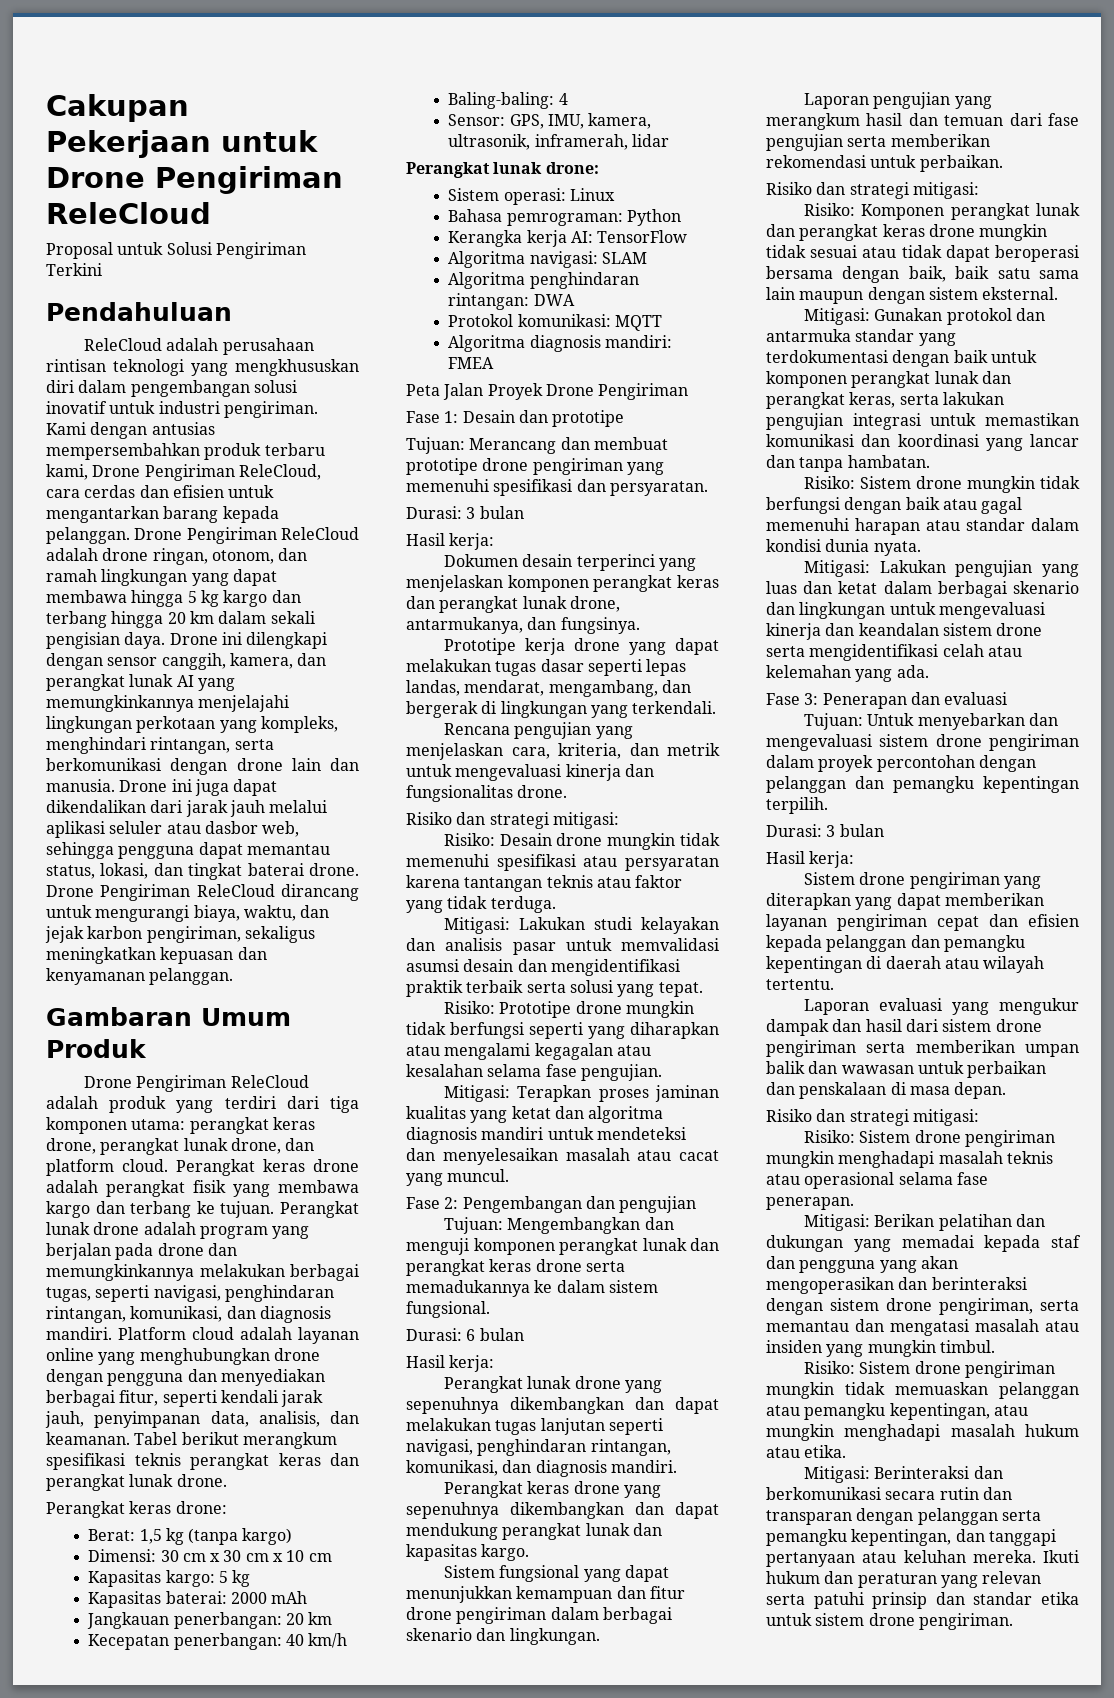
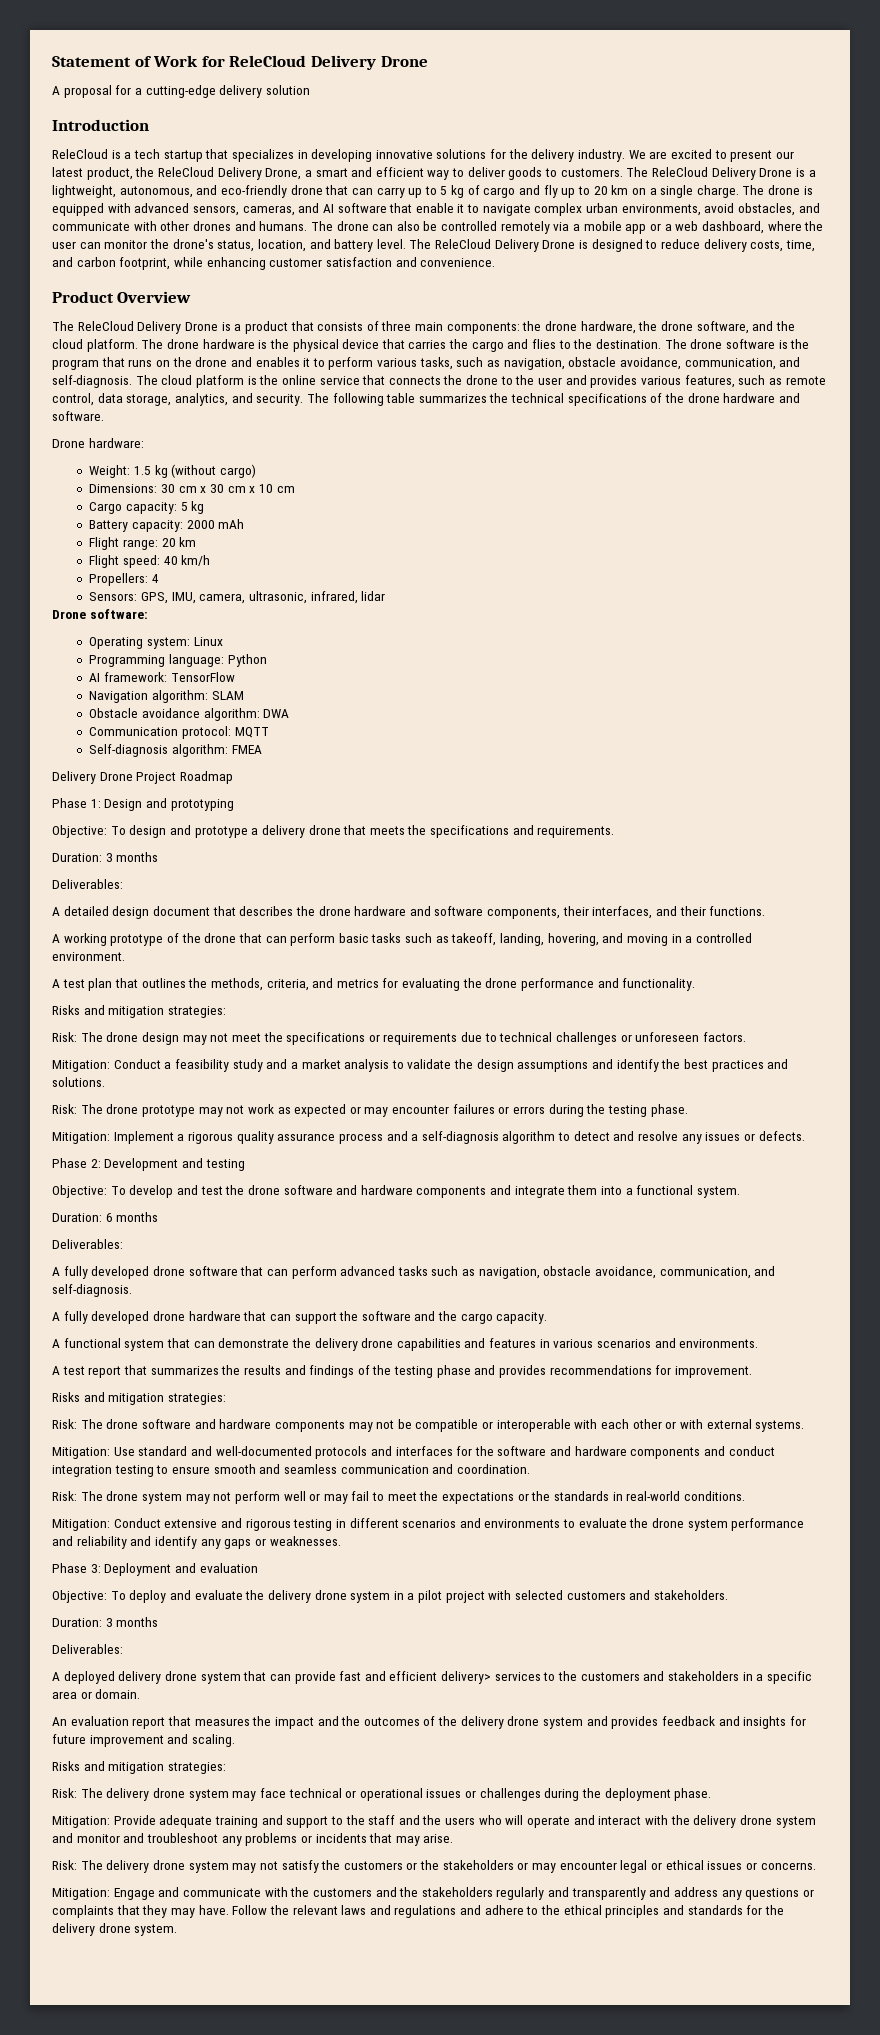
- Cakupan Pekerjaan untuk Drone Pengiriman ReleCloud
- Proposal untuk Solusi Pengiriman Terkini
- Pendahuluan
- ReleCloud adalah perusahaan rintisan teknologi yang mengkhususkan diri dalam pengembangan solusi inovatif untuk industri pengiriman. Kami dengan antusias mempersembahkan produk terbaru kami, Drone Pengiriman ReleCloud, cara cerdas dan efisien untuk mengantarkan barang kepada pelanggan. Drone Pengiriman ReleCloud adalah drone ringan, otonom, dan ramah lingkungan yang dapat membawa hingga 5 kg kargo dan terbang hingga 20 km dalam sekali pengisian daya. Drone ini dilengkapi dengan sensor canggih, kamera, dan perangkat lunak AI yang memungkinkannya menjelajahi lingkungan perkotaan yang kompleks, menghindari rintangan, serta berkomunikasi dengan drone lain dan manusia. Drone ini juga dapat dikendalikan dari jarak jauh melalui aplikasi seluler atau dasbor web, sehingga pengguna dapat memantau status, lokasi, dan tingkat baterai drone. Drone Pengiriman ReleCloud dirancang untuk mengurangi biaya, waktu, dan jejak karbon pengiriman, sekaligus meningkatkan kepuasan dan kenyamanan pelanggan.
- Gambaran Umum Produk
- Drone Pengiriman ReleCloud adalah produk yang terdiri dari tiga komponen utama: perangkat keras drone, perangkat lunak drone, dan platform cloud. Perangkat keras drone adalah perangkat fisik yang membawa kargo dan terbang ke tujuan. Perangkat lunak drone adalah program yang berjalan pada drone dan memungkinkannya melakukan berbagai tugas, seperti navigasi, penghindaran rintangan, komunikasi, dan diagnosis mandiri. Platform cloud adalah layanan online yang menghubungkan drone dengan pengguna dan menyediakan berbagai fitur, seperti kendali jarak jauh, penyimpanan data, analisis, dan keamanan. Tabel berikut merangkum spesifikasi teknis perangkat keras dan perangkat lunak drone.
- Perangkat keras drone:
- Berat: 1,5 kg (tanpa kargo)
- Dimensi: 30 cm x 30 cm x 10 cm
+ Statement of Work for ReleCloud Delivery Drone
+ A proposal for a cutting-edge delivery solution
+ Introduction
+ ReleCloud is a tech startup that specializes in developing innovative solutions for the delivery industry. We are excited to present our latest product, the ReleCloud Delivery Drone, a smart and efficient way to deliver goods to customers. The ReleCloud Delivery Drone is a lightweight, autonomous, and eco-friendly drone that can carry up to 5 kg of cargo and fly up to 20 km on a single charge. The drone is equipped with advanced sensors, cameras, and AI software that enable it to navigate complex urban environments, avoid obstacles, and communicate with other drones and humans. The drone can also be controlled remotely via a mobile app or a web dashboard, where the user can monitor the drone's status, location, and battery level. The ReleCloud Delivery Drone is designed to reduce delivery costs, time, and carbon footprint, while enhancing customer satisfaction and convenience.
+ Product Overview
+ The ReleCloud Delivery Drone is a product that consists of three main components: the drone hardware, the drone software, and the cloud platform. The drone hardware is the physical device that carries the cargo and flies to the destination. The drone software is the program that runs on the drone and enables it to perform various tasks, such as navigation, obstacle avoidance, communication, and self-diagnosis. The cloud platform is the online service that connects the drone to the user and provides various features, such as remote control, data storage, analytics, and security. The following table summarizes the technical specifications of the drone hardware and software.
+ Drone hardware:
+ Weight: 1.5 kg (without cargo)
+ Dimensions: 30 cm x 30 cm x 10 cm
- Kapasitas kargo: 5 kg
+ Cargo capacity: 5 kg
- Kapasitas baterai: 2000 mAh
+ Battery capacity: 2000 mAh
- Jangkauan penerbangan: 20 km
+ Flight range: 20 km
- Kecepatan penerbangan: 40 km/h
+ Flight speed: 40 km/h
- Baling-baling: 4
+ Propellers: 4
- Sensor: GPS, IMU, kamera, ultrasonik, inframerah, lidar
- Perangkat lunak drone:
- Sistem operasi: Linux
+ Sensors: GPS, IMU, camera, ultrasonic, infrared, lidar
+ Drone software:
+ Operating system: Linux
- Bahasa pemrograman: Python
+ Programming language: Python
- Kerangka kerja AI: TensorFlow
+ AI framework: TensorFlow
- Algoritma navigasi: SLAM
+ Navigation algorithm: SLAM
- Algoritma penghindaran rintangan: DWA
+ Obstacle avoidance algorithm: DWA
- Protokol komunikasi: MQTT
+ Communication protocol: MQTT
- Algoritma diagnosis mandiri: FMEA
- Peta Jalan Proyek Drone Pengiriman
- Fase 1: Desain dan prototipe
- Tujuan: Merancang dan membuat prototipe drone pengiriman yang memenuhi spesifikasi dan persyaratan.
- Durasi: 3 bulan
- Hasil kerja:
- Dokumen desain terperinci yang menjelaskan komponen perangkat keras dan perangkat lunak drone, antarmukanya, dan fungsinya.
- Prototipe kerja drone yang dapat melakukan tugas dasar seperti lepas landas, mendarat, mengambang, dan bergerak di lingkungan yang terkendali.
- Rencana pengujian yang menjelaskan cara, kriteria, dan metrik untuk mengevaluasi kinerja dan fungsionalitas drone.
- Risiko dan strategi mitigasi:
- Risiko: Desain drone mungkin tidak memenuhi spesifikasi atau persyaratan karena tantangan teknis atau faktor yang tidak terduga.
- Mitigasi: Lakukan studi kelayakan dan analisis pasar untuk memvalidasi asumsi desain dan mengidentifikasi praktik terbaik serta solusi yang tepat.
- Risiko: Prototipe drone mungkin tidak berfungsi seperti yang diharapkan atau mengalami kegagalan atau kesalahan selama fase pengujian.
- Mitigasi: Terapkan proses jaminan kualitas yang ketat dan algoritma diagnosis mandiri untuk mendeteksi dan menyelesaikan masalah atau cacat yang muncul.
- Fase 2: Pengembangan dan pengujian
- Tujuan: Mengembangkan dan menguji komponen perangkat lunak dan perangkat keras drone serta memadukannya ke dalam sistem fungsional.
- Durasi: 6 bulan
- Hasil kerja:
- Perangkat lunak drone yang sepenuhnya dikembangkan dan dapat melakukan tugas lanjutan seperti navigasi, penghindaran rintangan, komunikasi, dan diagnosis mandiri.
- Perangkat keras drone yang sepenuhnya dikembangkan dan dapat mendukung perangkat lunak dan kapasitas kargo.
- Sistem fungsional yang dapat menunjukkan kemampuan dan fitur drone pengiriman dalam berbagai skenario dan lingkungan.
- Laporan pengujian yang merangkum hasil dan temuan dari fase pengujian serta memberikan rekomendasi untuk perbaikan.
- Risiko dan strategi mitigasi:
- Risiko: Komponen perangkat lunak dan perangkat keras drone mungkin tidak sesuai atau tidak dapat beroperasi bersama dengan baik, baik satu sama lain maupun dengan sistem eksternal.
- Mitigasi: Gunakan protokol dan antarmuka standar yang terdokumentasi dengan baik untuk komponen perangkat lunak dan perangkat keras, serta lakukan pengujian integrasi untuk memastikan komunikasi dan koordinasi yang lancar dan tanpa hambatan.
- Risiko: Sistem drone mungkin tidak berfungsi dengan baik atau gagal memenuhi harapan atau standar dalam kondisi dunia nyata.
- Mitigasi: Lakukan pengujian yang luas dan ketat dalam berbagai skenario dan lingkungan untuk mengevaluasi kinerja dan keandalan sistem drone serta mengidentifikasi celah atau kelemahan yang ada.
- Fase 3: Penerapan dan evaluasi
- Tujuan: Untuk menyebarkan dan mengevaluasi sistem drone pengiriman dalam proyek percontohan dengan pelanggan dan pemangku kepentingan terpilih.
- Durasi: 3 bulan
- Hasil kerja:
- Sistem drone pengiriman yang diterapkan yang dapat memberikan layanan pengiriman cepat dan efisien kepada pelanggan dan pemangku kepentingan di daerah atau wilayah tertentu.
- Laporan evaluasi yang mengukur dampak dan hasil dari sistem drone pengiriman serta memberikan umpan balik dan wawasan untuk perbaikan dan penskalaan di masa depan.
- Risiko dan strategi mitigasi:
- Risiko: Sistem drone pengiriman mungkin menghadapi masalah teknis atau operasional selama fase penerapan.
- Mitigasi: Berikan pelatihan dan dukungan yang memadai kepada staf dan pengguna yang akan mengoperasikan dan berinteraksi dengan sistem drone pengiriman, serta memantau dan mengatasi masalah atau insiden yang mungkin timbul.
- Risiko: Sistem drone pengiriman mungkin tidak memuaskan pelanggan atau pemangku kepentingan, atau mungkin menghadapi masalah hukum atau etika.
- Mitigasi: Berinteraksi dan berkomunikasi secara rutin dan transparan dengan pelanggan serta pemangku kepentingan, dan tanggapi pertanyaan atau keluhan mereka. Ikuti hukum dan peraturan yang relevan serta patuhi prinsip dan standar etika untuk sistem drone pengiriman.
+ Self-diagnosis algorithm: FMEA
+ Delivery Drone Project Roadmap
+ Phase 1: Design and prototyping
+ Objective: To design and prototype a delivery drone that meets the specifications and requirements.
+ Duration: 3 months
+ Deliverables:
+ A detailed design document that describes the drone hardware and software components, their interfaces, and their functions.
+ A working prototype of the drone that can perform basic tasks such as takeoff, landing, hovering, and moving in a controlled environment.
+ A test plan that outlines the methods, criteria, and metrics for evaluating the drone performance and functionality.
+ Risks and mitigation strategies:
+ Risk: The drone design may not meet the specifications or requirements due to technical challenges or unforeseen factors.
+ Mitigation: Conduct a feasibility study and a market analysis to validate the design assumptions and identify the best practices and solutions.
+ Risk: The drone prototype may not work as expected or may encounter failures or errors during the testing phase.
+ Mitigation: Implement a rigorous quality assurance process and a self-diagnosis algorithm to detect and resolve any issues or defects.
+ Phase 2: Development and testing
+ Objective: To develop and test the drone software and hardware components and integrate them into a functional system.
+ Duration: 6 months
+ Deliverables:
+ A fully developed drone software that can perform advanced tasks such as navigation, obstacle avoidance, communication, and self-diagnosis.
+ A fully developed drone hardware that can support the software and the cargo capacity.
+ A functional system that can demonstrate the delivery drone capabilities and features in various scenarios and environments.
+ A test report that summarizes the results and findings of the testing phase and provides recommendations for improvement.
+ Risks and mitigation strategies:
+ Risk: The drone software and hardware components may not be compatible or interoperable with each other or with external systems.
+ Mitigation: Use standard and well-documented protocols and interfaces for the software and hardware components and conduct integration testing to ensure smooth and seamless communication and coordination.
+ Risk: The drone system may not perform well or may fail to meet the expectations or the standards in real-world conditions.
+ Mitigation: Conduct extensive and rigorous testing in different scenarios and environments to evaluate the drone system performance and reliability and identify any gaps or weaknesses.
+ Phase 3: Deployment and evaluation
+ Objective: To deploy and evaluate the delivery drone system in a pilot project with selected customers and stakeholders.
+ Duration: 3 months
+ Deliverables:
+ A deployed delivery drone system that can provide fast and efficient delivery> services to the customers and stakeholders in a specific area or domain.
+ An evaluation report that measures the impact and the outcomes of the delivery drone system and provides feedback and insights for future improvement and scaling.
+ Risks and mitigation strategies:
+ Risk: The delivery drone system may face technical or operational issues or challenges during the deployment phase.
+ Mitigation: Provide adequate training and support to the staff and the users who will operate and interact with the delivery drone system and monitor and troubleshoot any problems or incidents that may arise.
+ Risk: The delivery drone system may not satisfy the customers or the stakeholders or may encounter legal or ethical issues or concerns.
+ Mitigation: Engage and communicate with the customers and the stakeholders regularly and transparently and address any questions or complaints that they may have. Follow the relevant laws and regulations and adhere to the ethical principles and standards for the delivery drone system.

